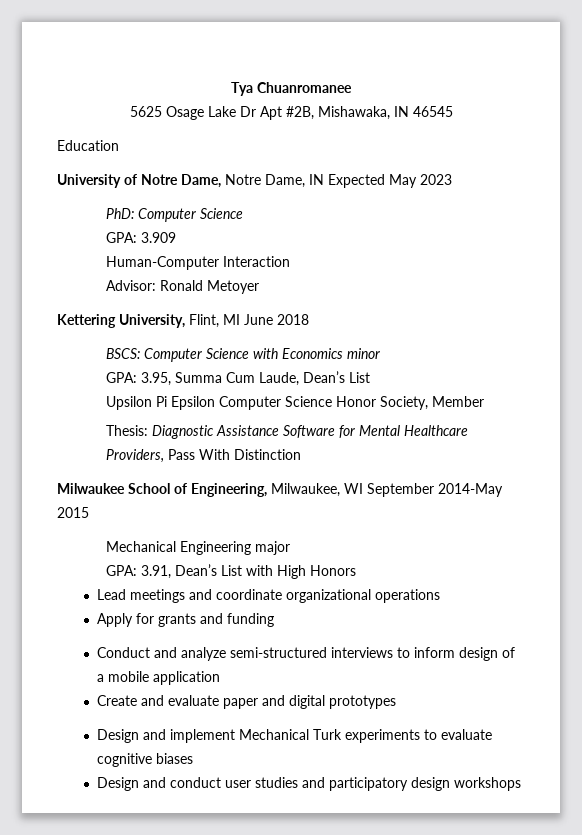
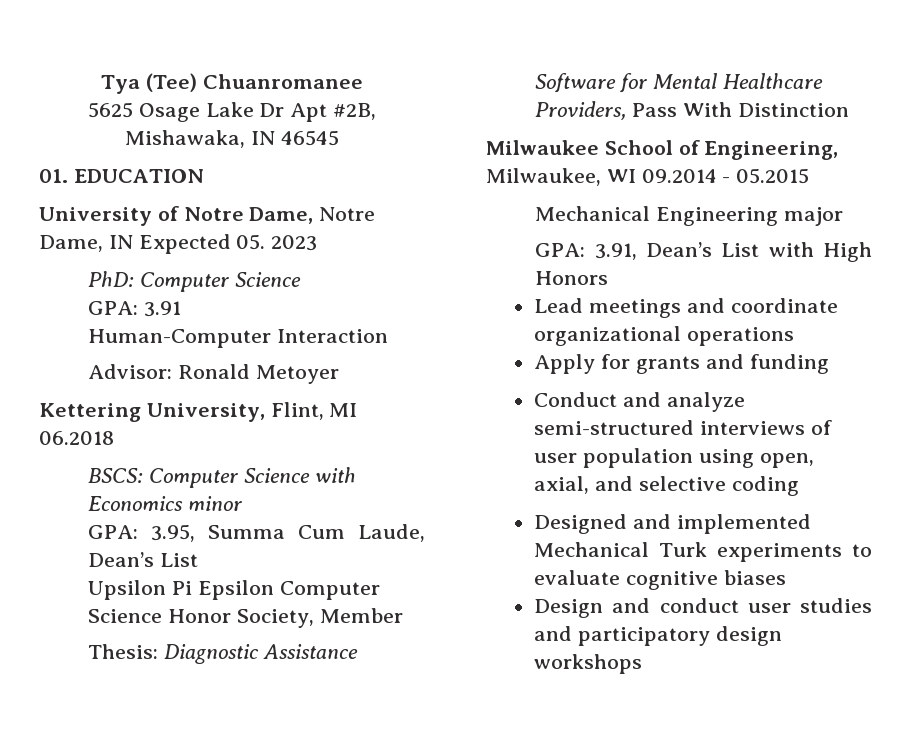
- Tya Chuanromanee
+ Tya (Tee) Chuanromanee
- Education
+ 01. EDUCATION
- University of Notre Dame, Notre Dame, IN Expected May 2023
+ University of Notre Dame, Notre Dame, IN Expected 05. 2023
- GPA: 3.909
+ GPA: 3.91
- Kettering University, Flint, MI June 2018
+ Kettering University, Flint, MI 06.2018
- Milwaukee School of Engineering, Milwaukee, WI September 2014-May 2015
+ Milwaukee School of Engineering, Milwaukee, WI 09.2014 - 05.2015
- Conduct and analyze semi-structured interviews to inform design of a mobile application
- Create and evaluate paper and digital prototypes
- Design and implement Mechanical Turk experiments to evaluate cognitive biases
+ Conduct and analyze semi-structured interviews of user population using open, axial, and selective coding
+ Designed and implemented Mechanical Turk experiments to evaluate cognitive biases

